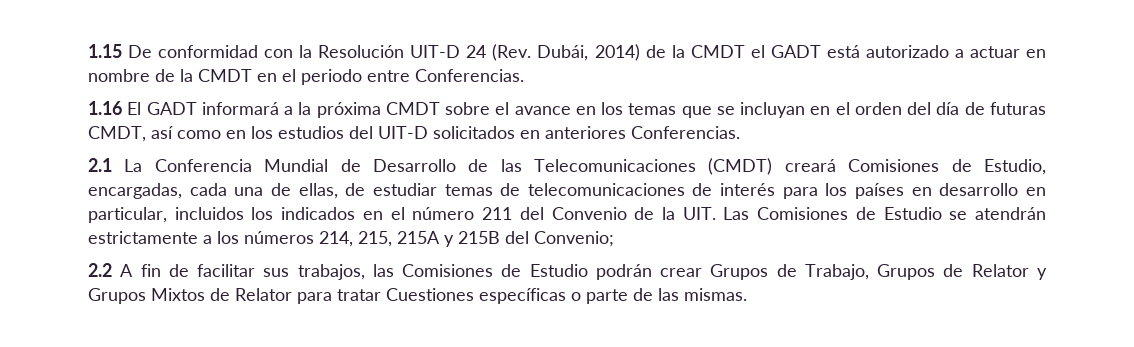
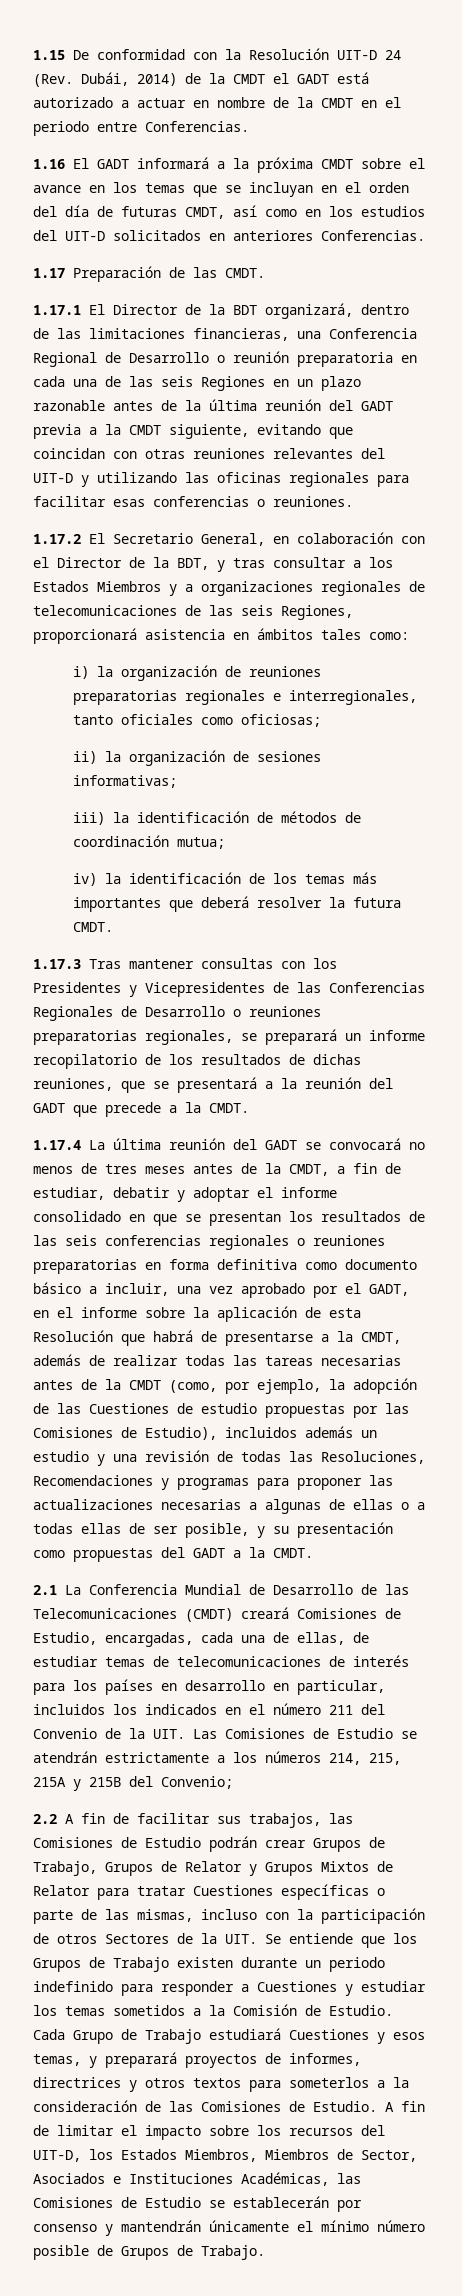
+ 1.17 Preparación de las CMDT.
+ 1.17.1 El Director de la BDT organizará, dentro de las limitaciones financieras, una Conferencia Regional de Desarrollo o reunión preparatoria en cada una de las seis Regiones en un plazo razonable antes de la última reunión del GADT previa a la CMDT siguiente, evitando que coincidan con otras reuniones relevantes del UIT-D y utilizando las oficinas regionales para facilitar esas conferencias o reuniones.
+ 1.17.2 El Secretario General, en colaboración con el Director de la BDT, y tras consultar a los Estados Miembros y a organizaciones regionales de telecomunicaciones de las seis Regiones, proporcionará asistencia en ámbitos tales como:
+ i) la organización de reuniones preparatorias regionales e interregionales, tanto oficiales como oficiosas;
+ ii) la organización de sesiones informativas;
+ iii) la identificación de métodos de coordinación mutua;
+ iv) la identificación de los temas más importantes que deberá resolver la futura CMDT.
+ 1.17.3 Tras mantener consultas con los Presidentes y Vicepresidentes de las Conferencias Regionales de Desarrollo o reuniones preparatorias regionales, se preparará un informe recopilatorio de los resultados de dichas reuniones, que se presentará a la reunión del GADT que precede a la CMDT.
+ 1.17.4 La última reunión del GADT se convocará no menos de tres meses antes de la CMDT, a fin de estudiar, debatir y adoptar el informe consolidado en que se presentan los resultados de las seis conferencias regionales o reuniones preparatorias en forma definitiva como documento básico a incluir, una vez aprobado por el GADT, en el informe sobre la aplicación de esta Resolución que habrá de presentarse a la CMDT, además de realizar todas las tareas necesarias antes de la CMDT (como, por ejemplo, la adopción de las Cuestiones de estudio propuestas por las Comisiones de Estudio), incluidos además un estudio y una revisión de todas las Resoluciones, Recomendaciones y programas para proponer las actualizaciones necesarias a algunas de ellas o a todas ellas de ser posible, y su presentación como propuestas del GADT a la CMDT.
- 2.2 A fin de facilitar sus trabajos, las Comisiones de Estudio podrán crear Grupos de Trabajo, Grupos de Relator y Grupos Mixtos de Relator para tratar Cuestiones específicas o parte de las mismas.
+ 2.2 A fin de facilitar sus trabajos, las Comisiones de Estudio podrán crear Grupos de Trabajo, Grupos de Relator y Grupos Mixtos de Relator para tratar Cuestiones específicas o parte de las mismas, incluso con la participación de otros Sectores de la UIT. Se entiende que los Grupos de Trabajo existen durante un periodo indefinido para responder a Cuestiones y estudiar los temas sometidos a la Comisión de Estudio. Cada Grupo de Trabajo estudiará Cuestiones y esos temas, y preparará proyectos de informes, directrices y otros textos para someterlos a la consideración de las Comisiones de Estudio. A fin de limitar el impacto sobre los recursos del UIT-D, los Estados Miembros, Miembros de Sector, Asociados e Instituciones Académicas, las Comisiones de Estudio se establecerán por consenso y mantendrán únicamente el mínimo número posible de Grupos de Trabajo.

